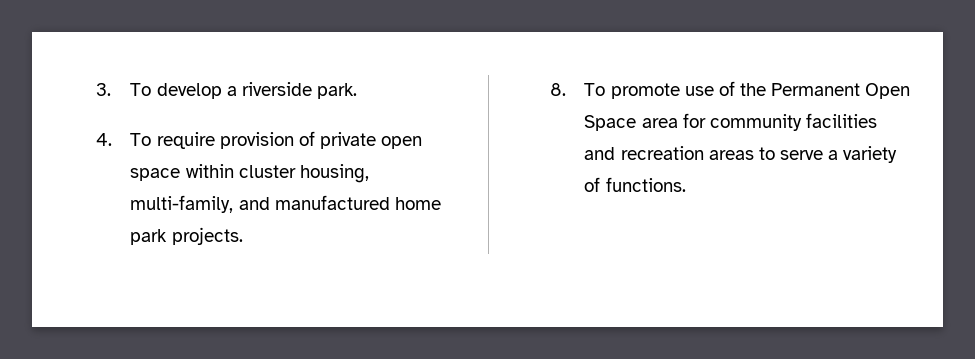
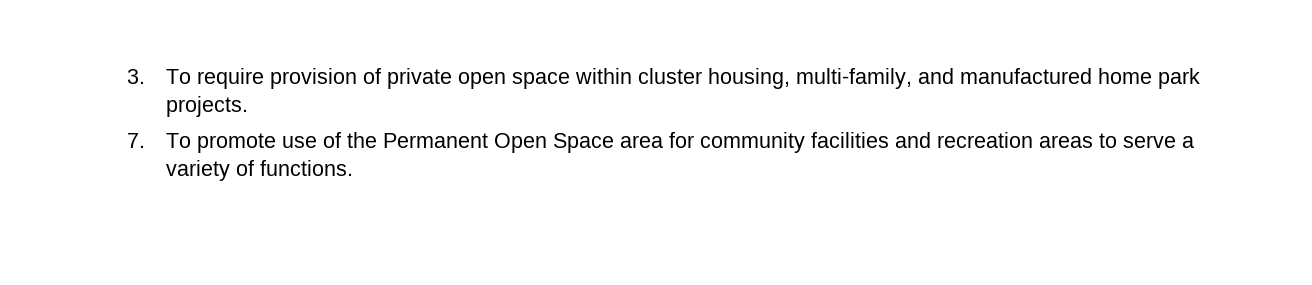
- 3. To develop a riverside park.
- 4. To require provision of private open space within cluster housing, multi-family, and manufactured home park projects.
+ 3. To require provision of private open space within cluster housing, multi-family, and manufactured home park projects.
- 8. To promote use of the Permanent Open Space area for community facilities and recreation areas to serve a variety of functions.
+ 7. To promote use of the Permanent Open Space area for community facilities and recreation areas to serve a variety of functions.

